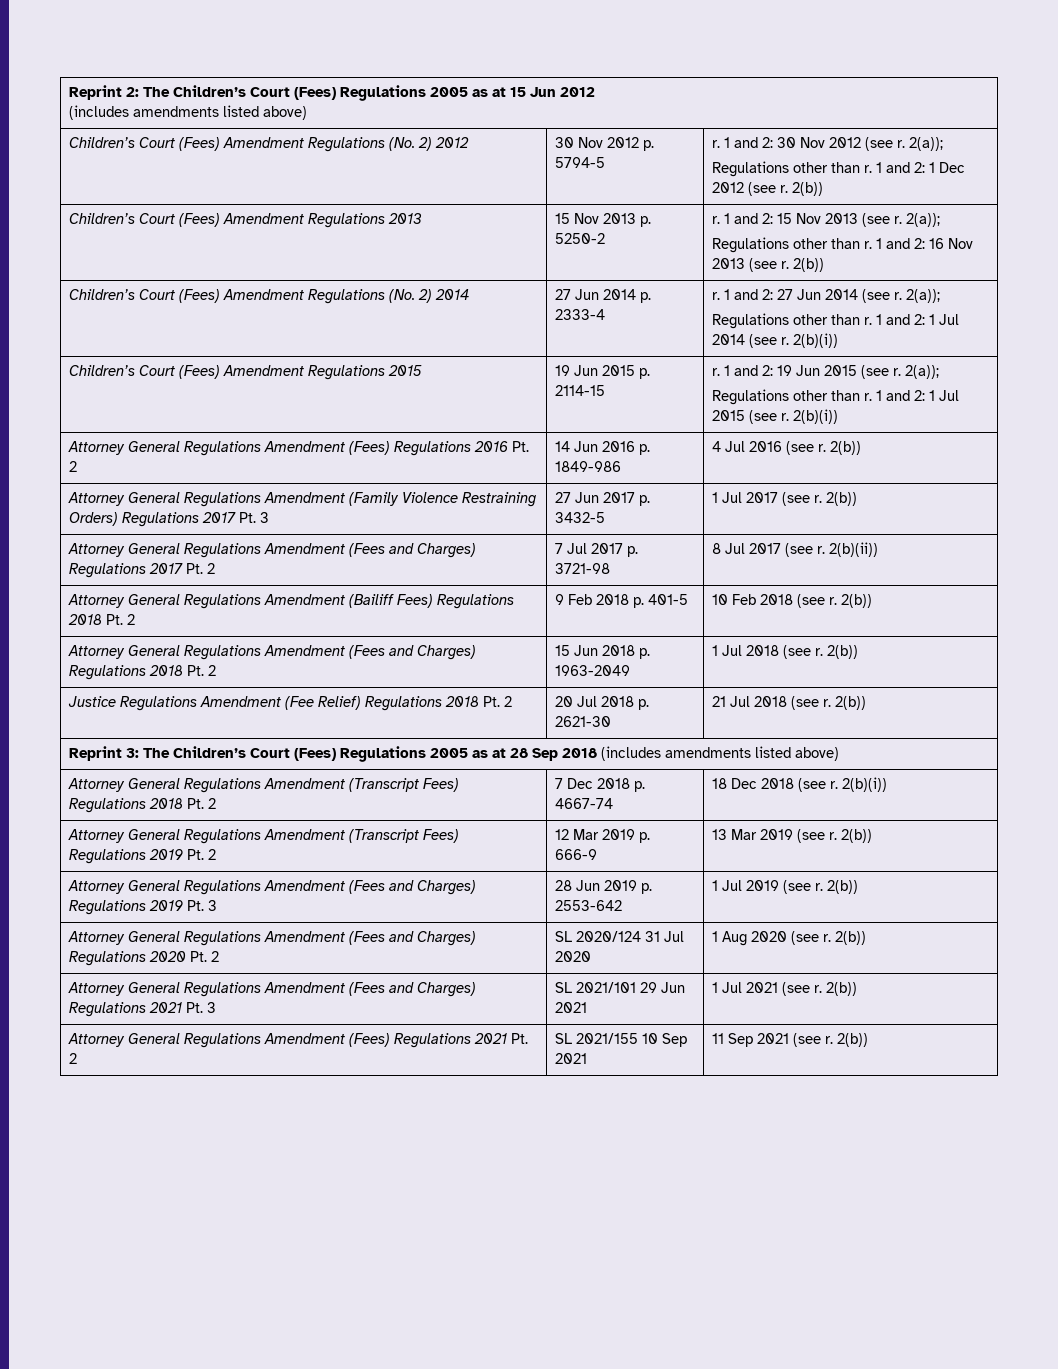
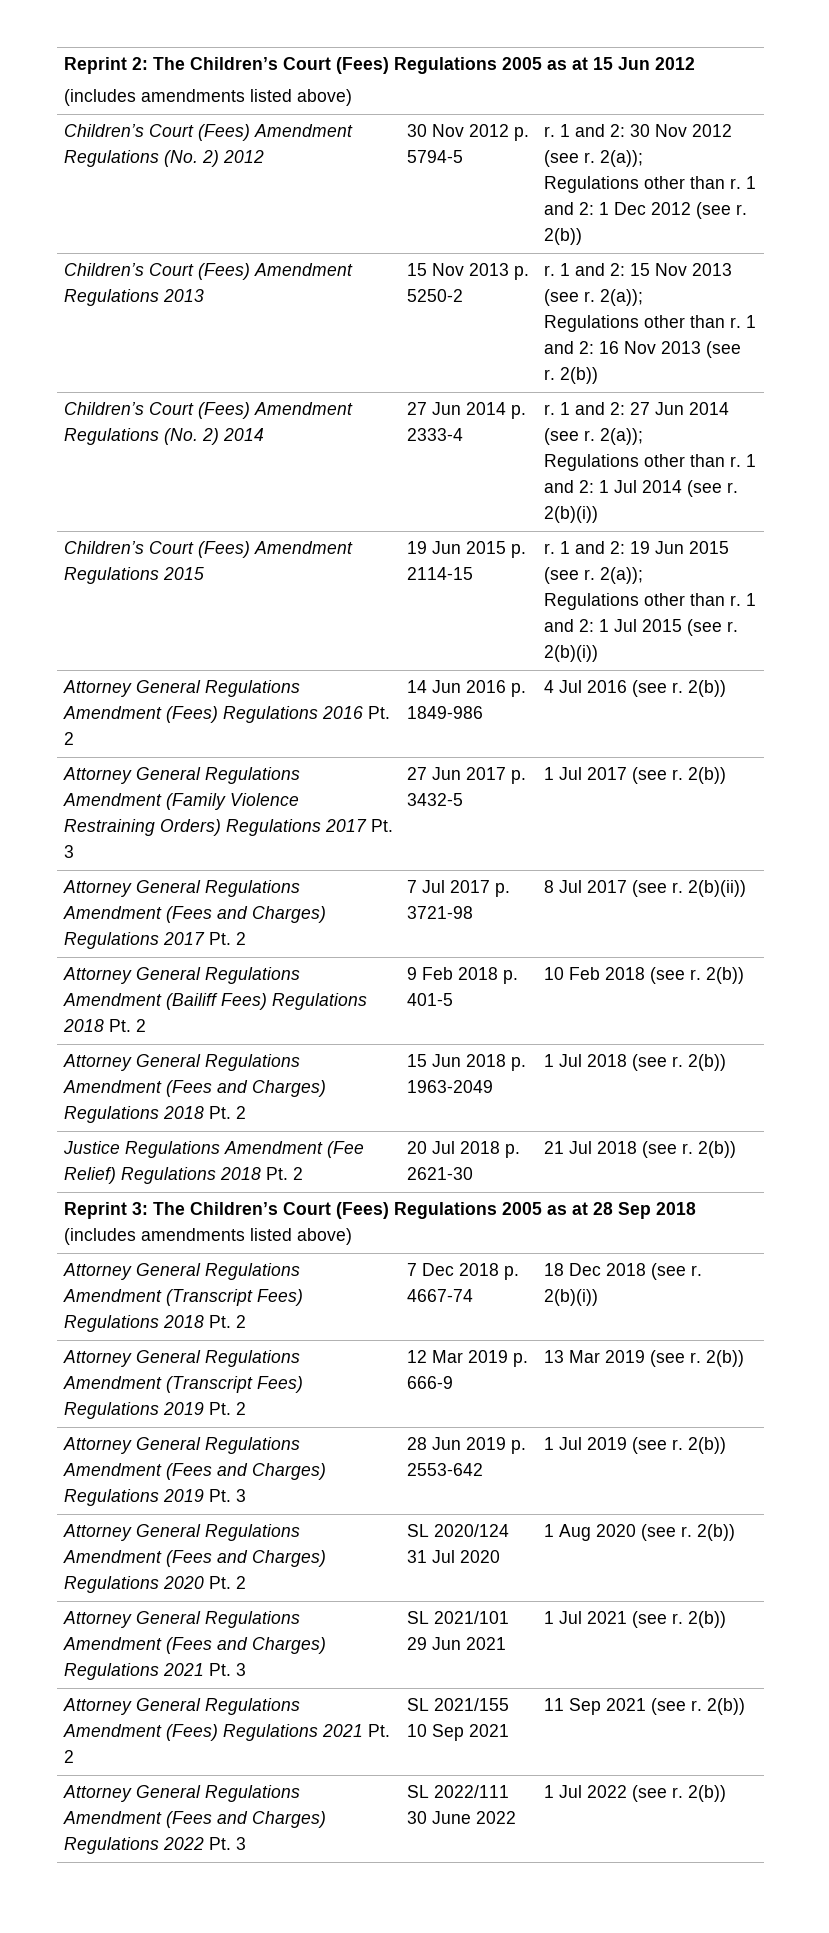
+ Attorney General Regulations Amendment (Fees and Charges) Regulations 2022 Pt. 3 | SL 2022/111 30 June 2022 | 1 Jul 2022 (see r. 2(b))

